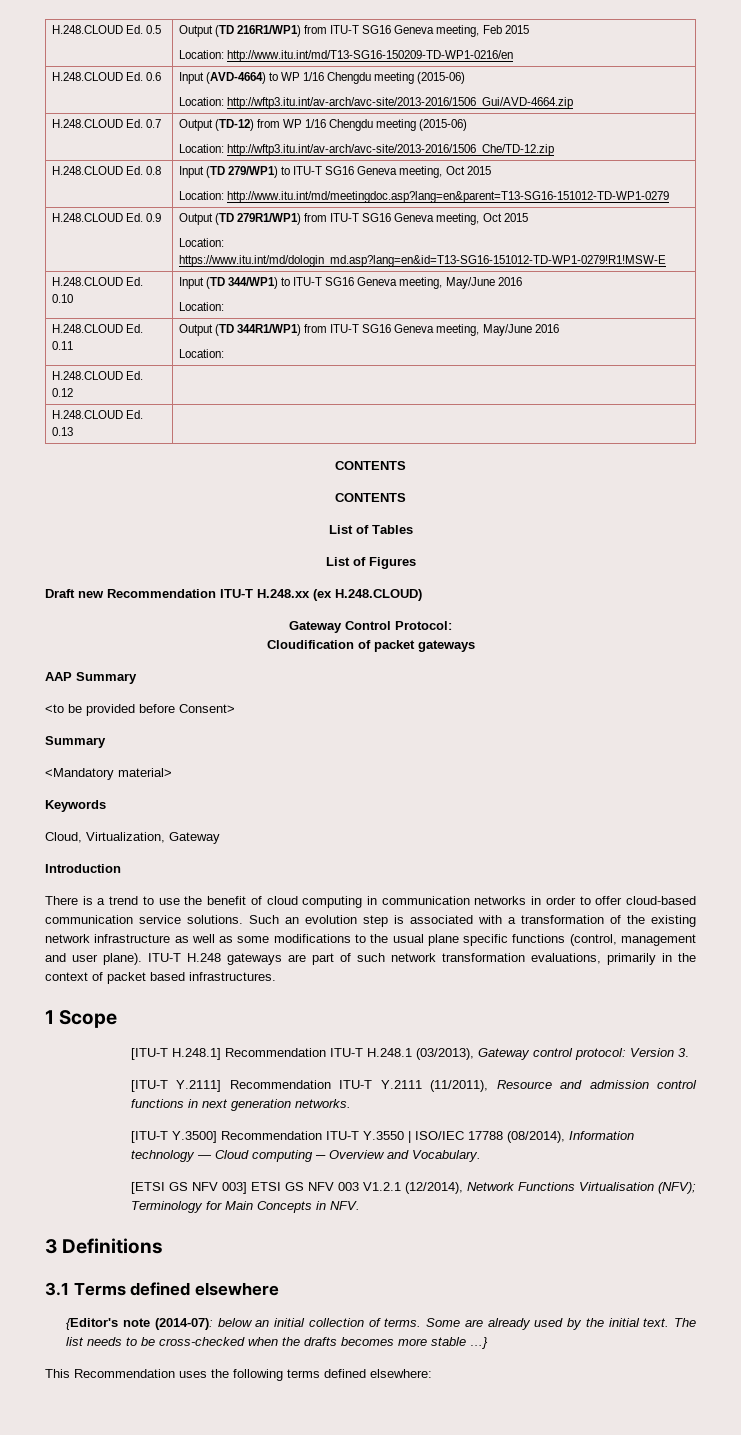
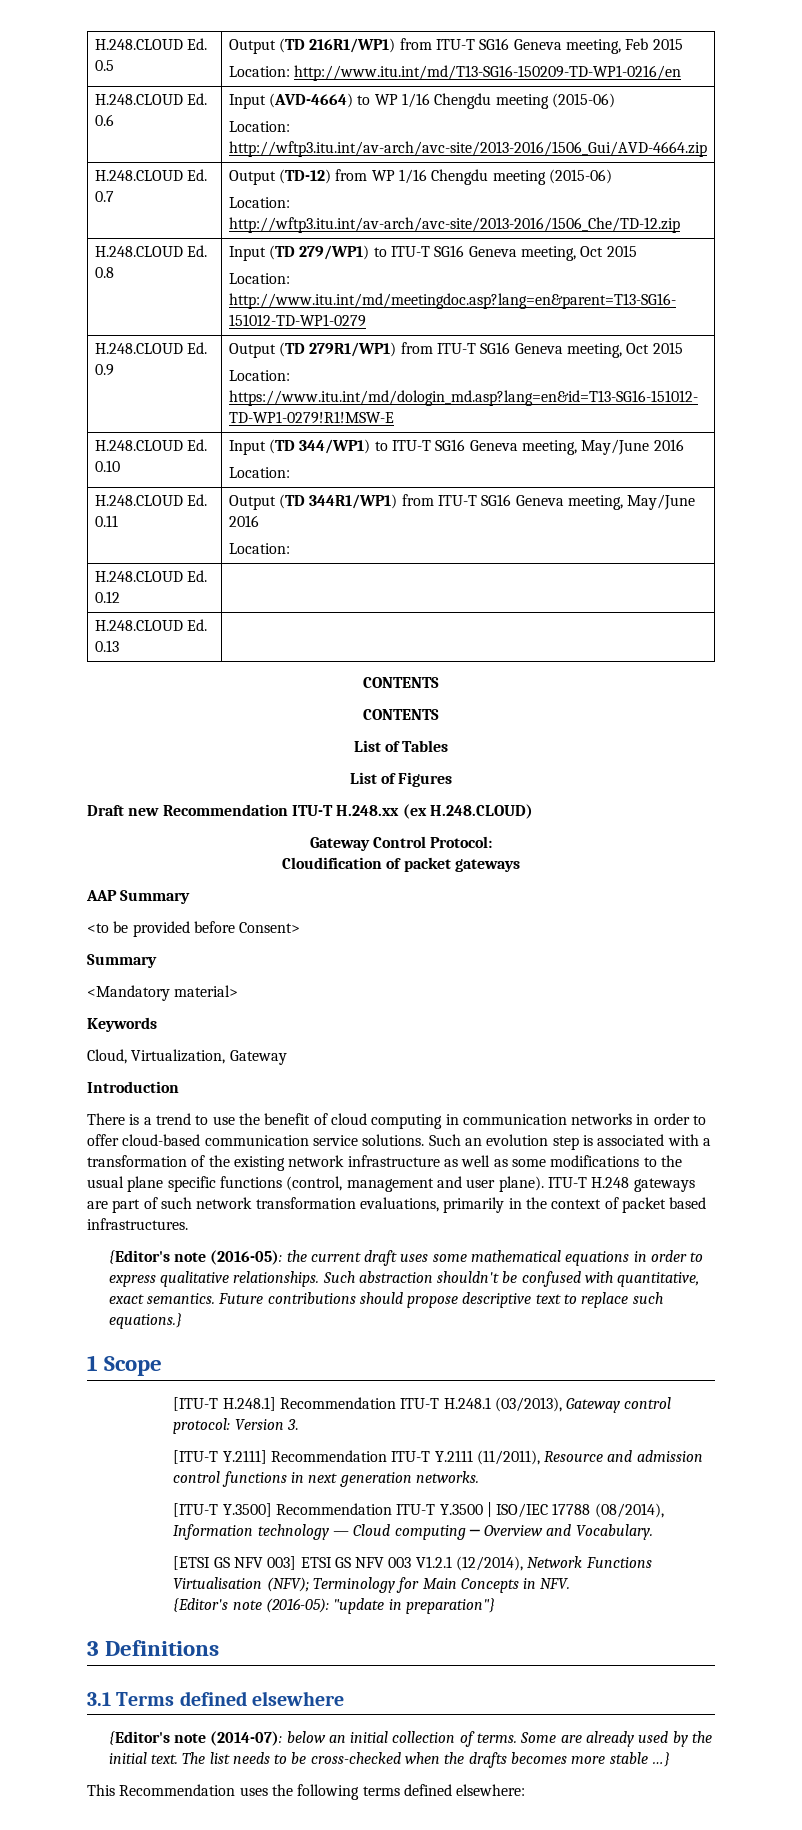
+ {Editor's note (2016-05): the current draft uses some mathematical equations in order to express qualitative relationships. Such abstraction shouldn't be confused with quantitative, exact semantics. Future contributions should propose descriptive text to replace such equations.}
- [ITU-T Y.3500] Recommendation ITU-T Y.3550 | ISO/IEC 17788 (08/2014), Information technology — Cloud computing ─ Overview and Vocabulary.
+ [ITU-T Y.3500] Recommendation ITU-T Y.3500 | ISO/IEC 17788 (08/2014), Information technology — Cloud computing ─ Overview and Vocabulary.
+ {Editor's note (2016-05): "update in preparation"}

